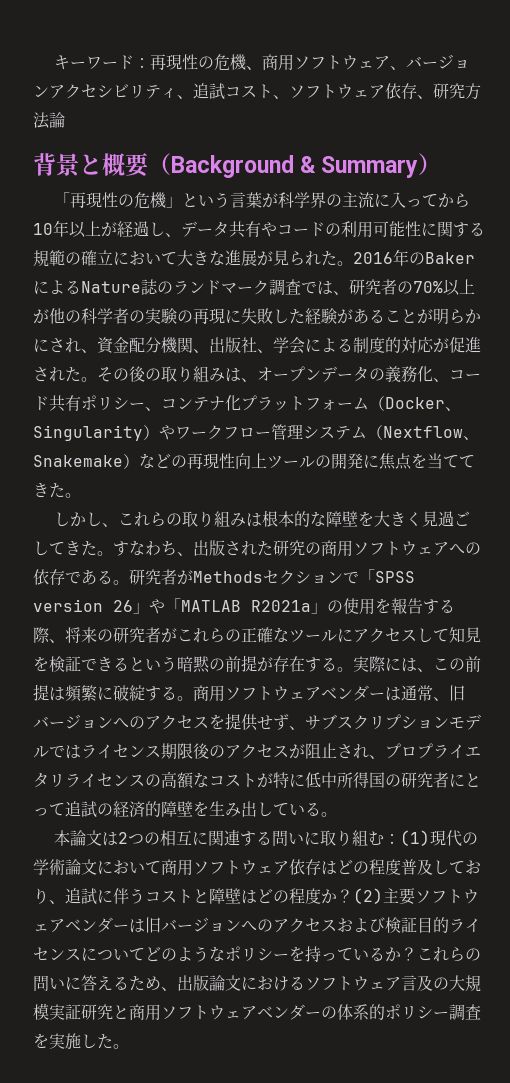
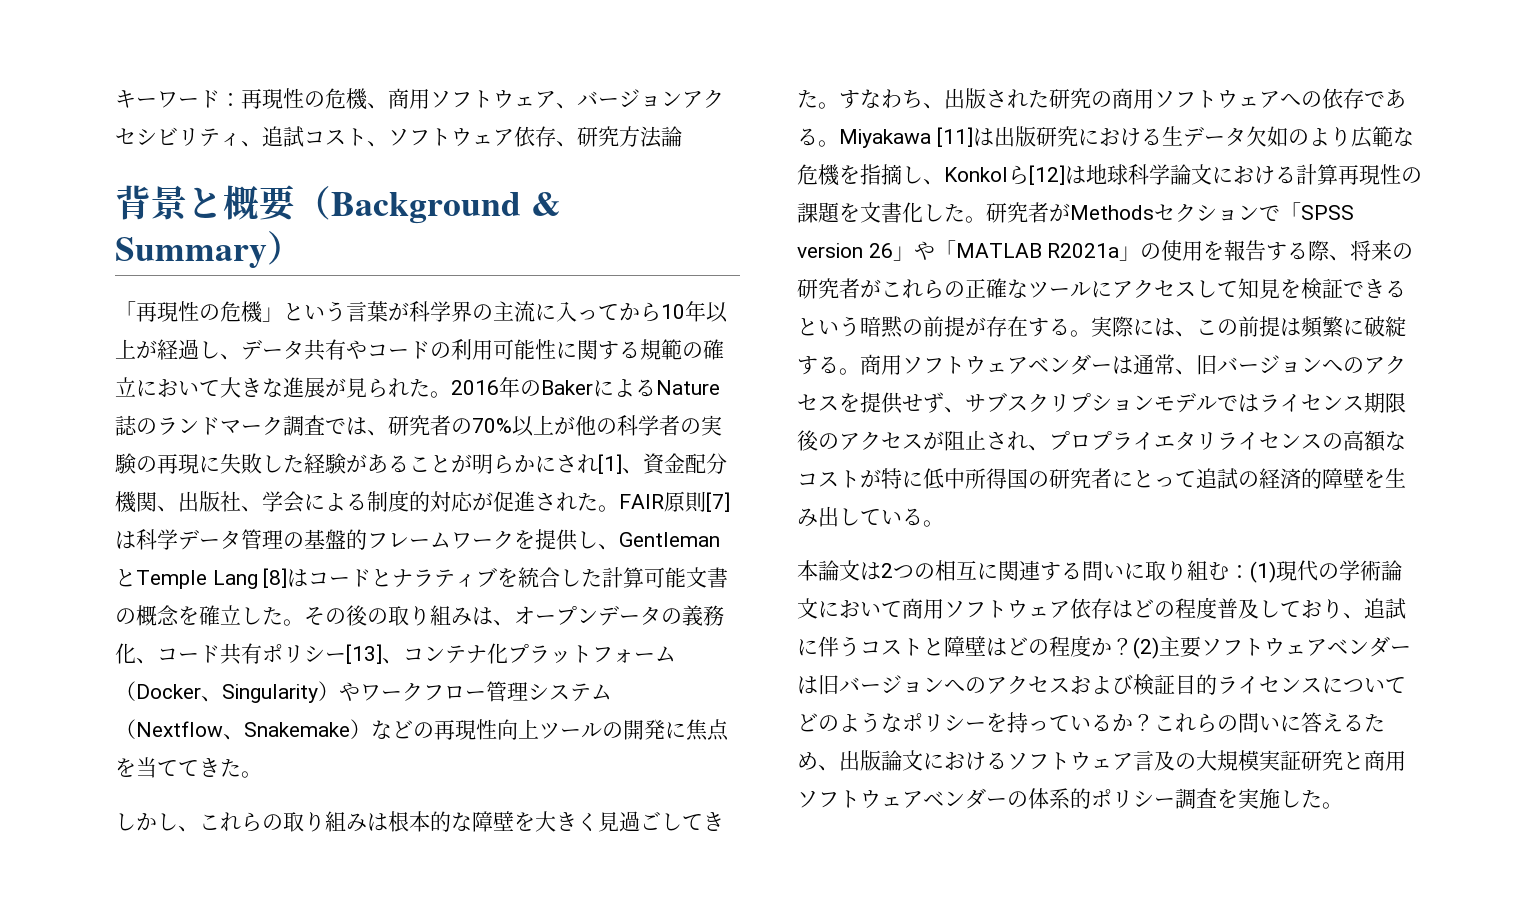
- 2016年のBakerによるNature誌のランドマーク調査では、研究者の70%以上が他の科学者の実験の再現に失敗した経験があることが明らかにされ、資金配分機関、出版社、学会による制度的対応が促進された。
+ 2016年のBakerによるNature誌のランドマーク調査では、研究者の70%以上が他の科学者の実験の再現に失敗した経験があることが明らかにされ[1]、資金配分機関、出版社、学会による制度的対応が促進された。
+ FAIR原則[7]は科学データ管理の基盤的フレームワークを提供し、GentlemanとTemple Lang [8]はコードとナラティブを統合した計算可能文書の概念を確立した。
- その後の取り組みは、オープンデータの義務化、コード共有ポリシー、コンテナ化プラットフォーム（Docker、Singularity）やワークフロー管理システム（Nextflow、Snakemake）などの再現性向上ツールの開発に焦点を当ててきた。
+ その後の取り組みは、オープンデータの義務化、コード共有ポリシー[13]、コンテナ化プラットフォーム（Docker、Singularity）やワークフロー管理システム（Nextflow、Snakemake）などの再現性向上ツールの開発に焦点を当ててきた。
+ Miyakawa [11]は出版研究における生データ欠如のより広範な危機を指摘し、Konkolら[12]は地球科学論文における計算再現性の課題を文書化した。

